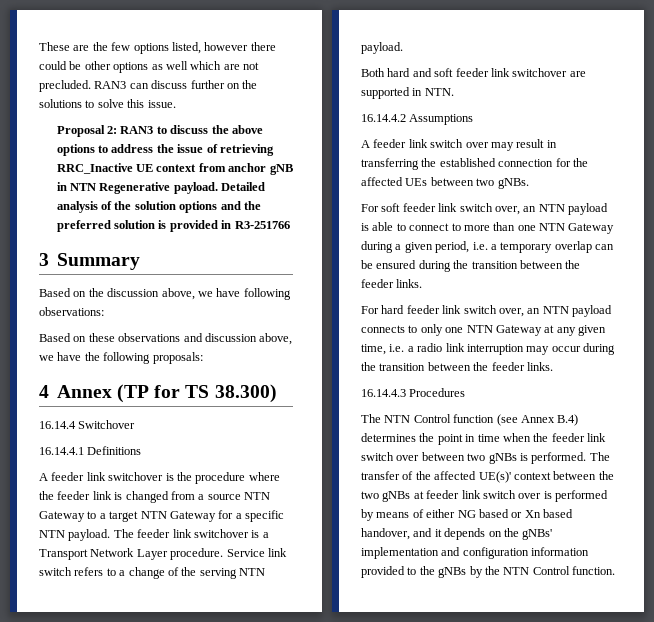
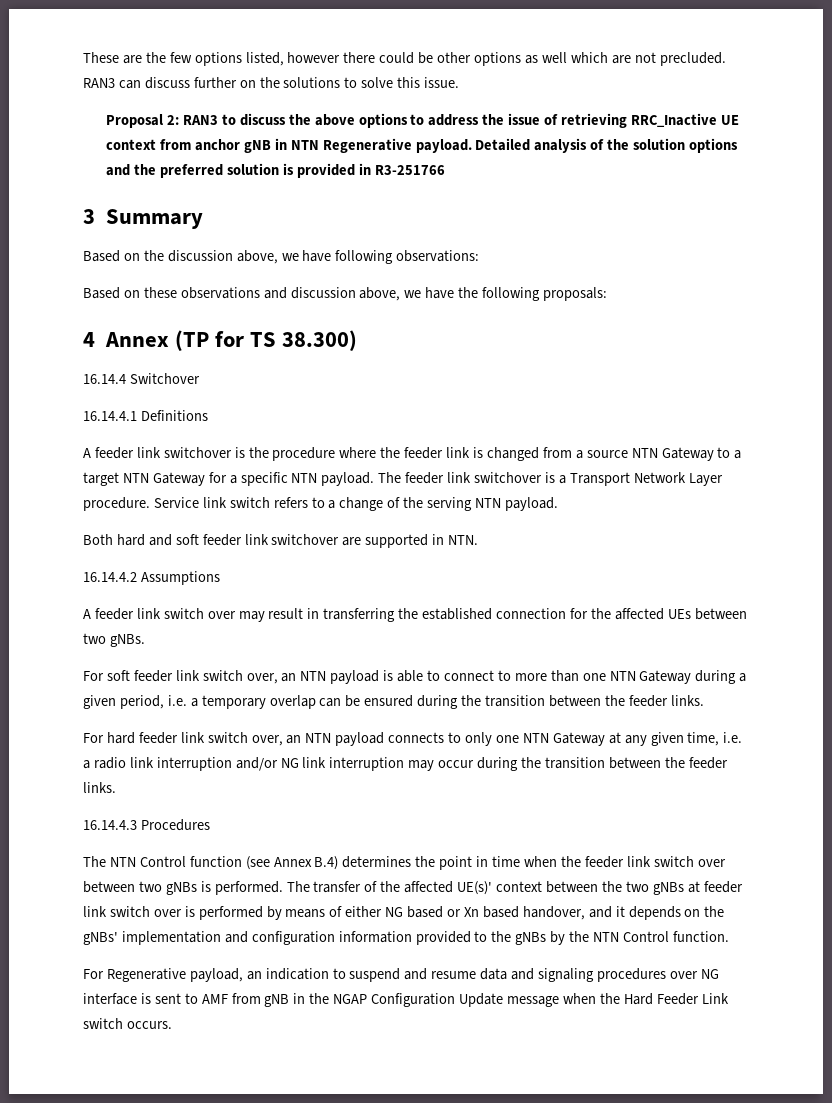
- For hard feeder link switch over, an NTN payload connects to only one NTN Gateway at any given time, i.e. a radio link interruption may occur during the transition between the feeder links.
+ For hard feeder link switch over, an NTN payload connects to only one NTN Gateway at any given time, i.e. a radio link interruption and/or NG link interruption may occur during the transition between the feeder links.
+ For Regenerative payload, an indication to suspend and resume data and signaling procedures over NG interface is sent to AMF from gNB in the NGAP Configuration Update message when the Hard Feeder Link switch occurs.

